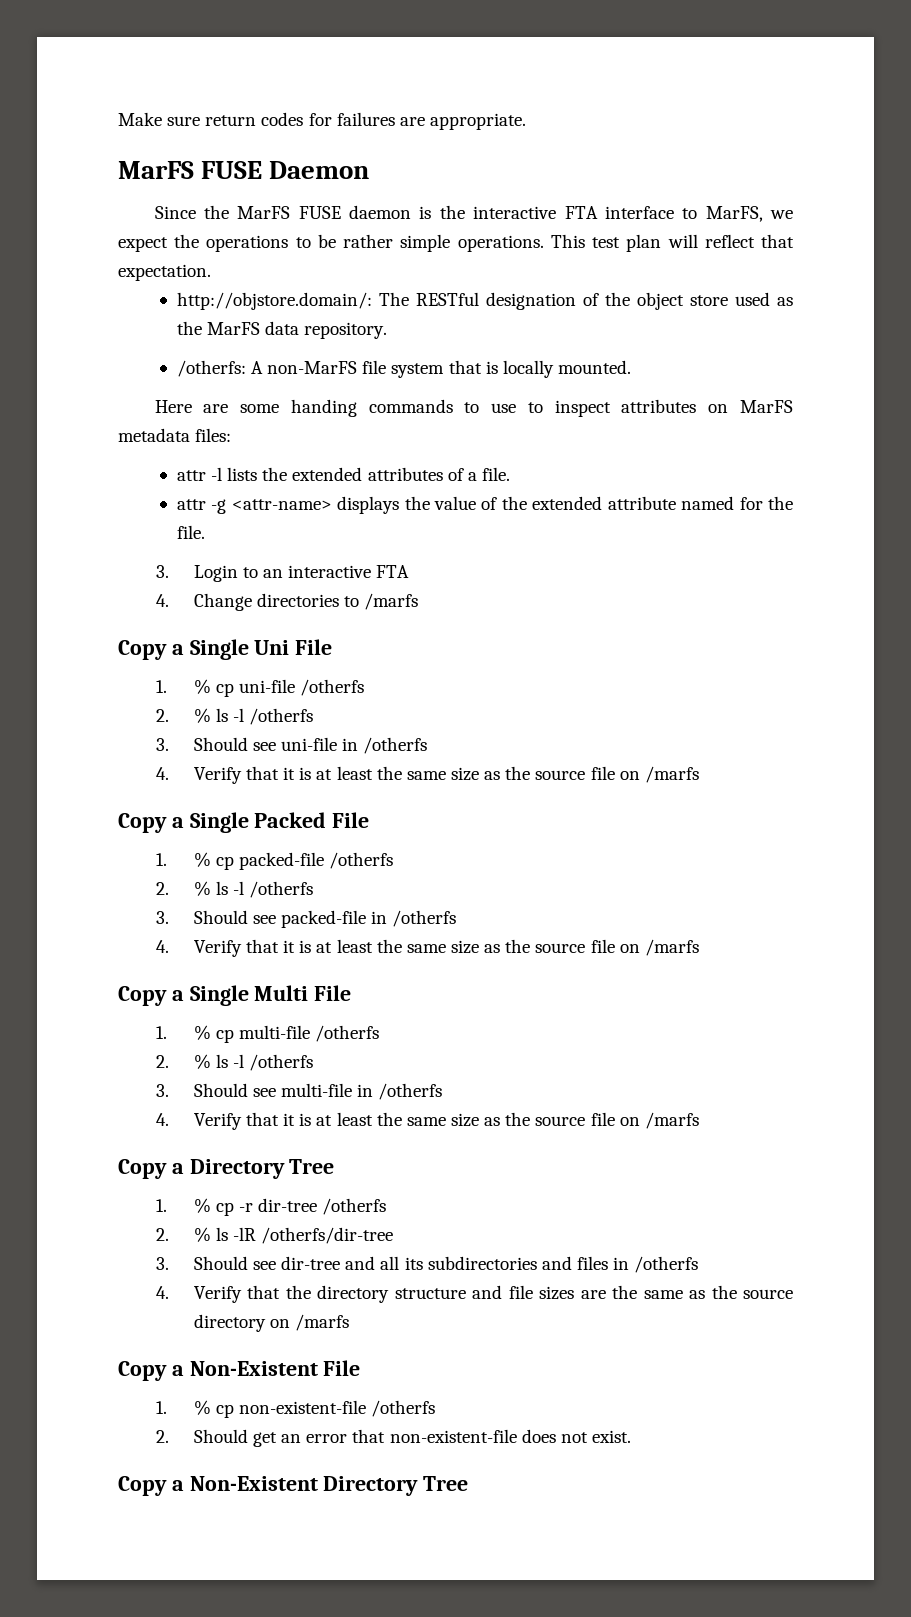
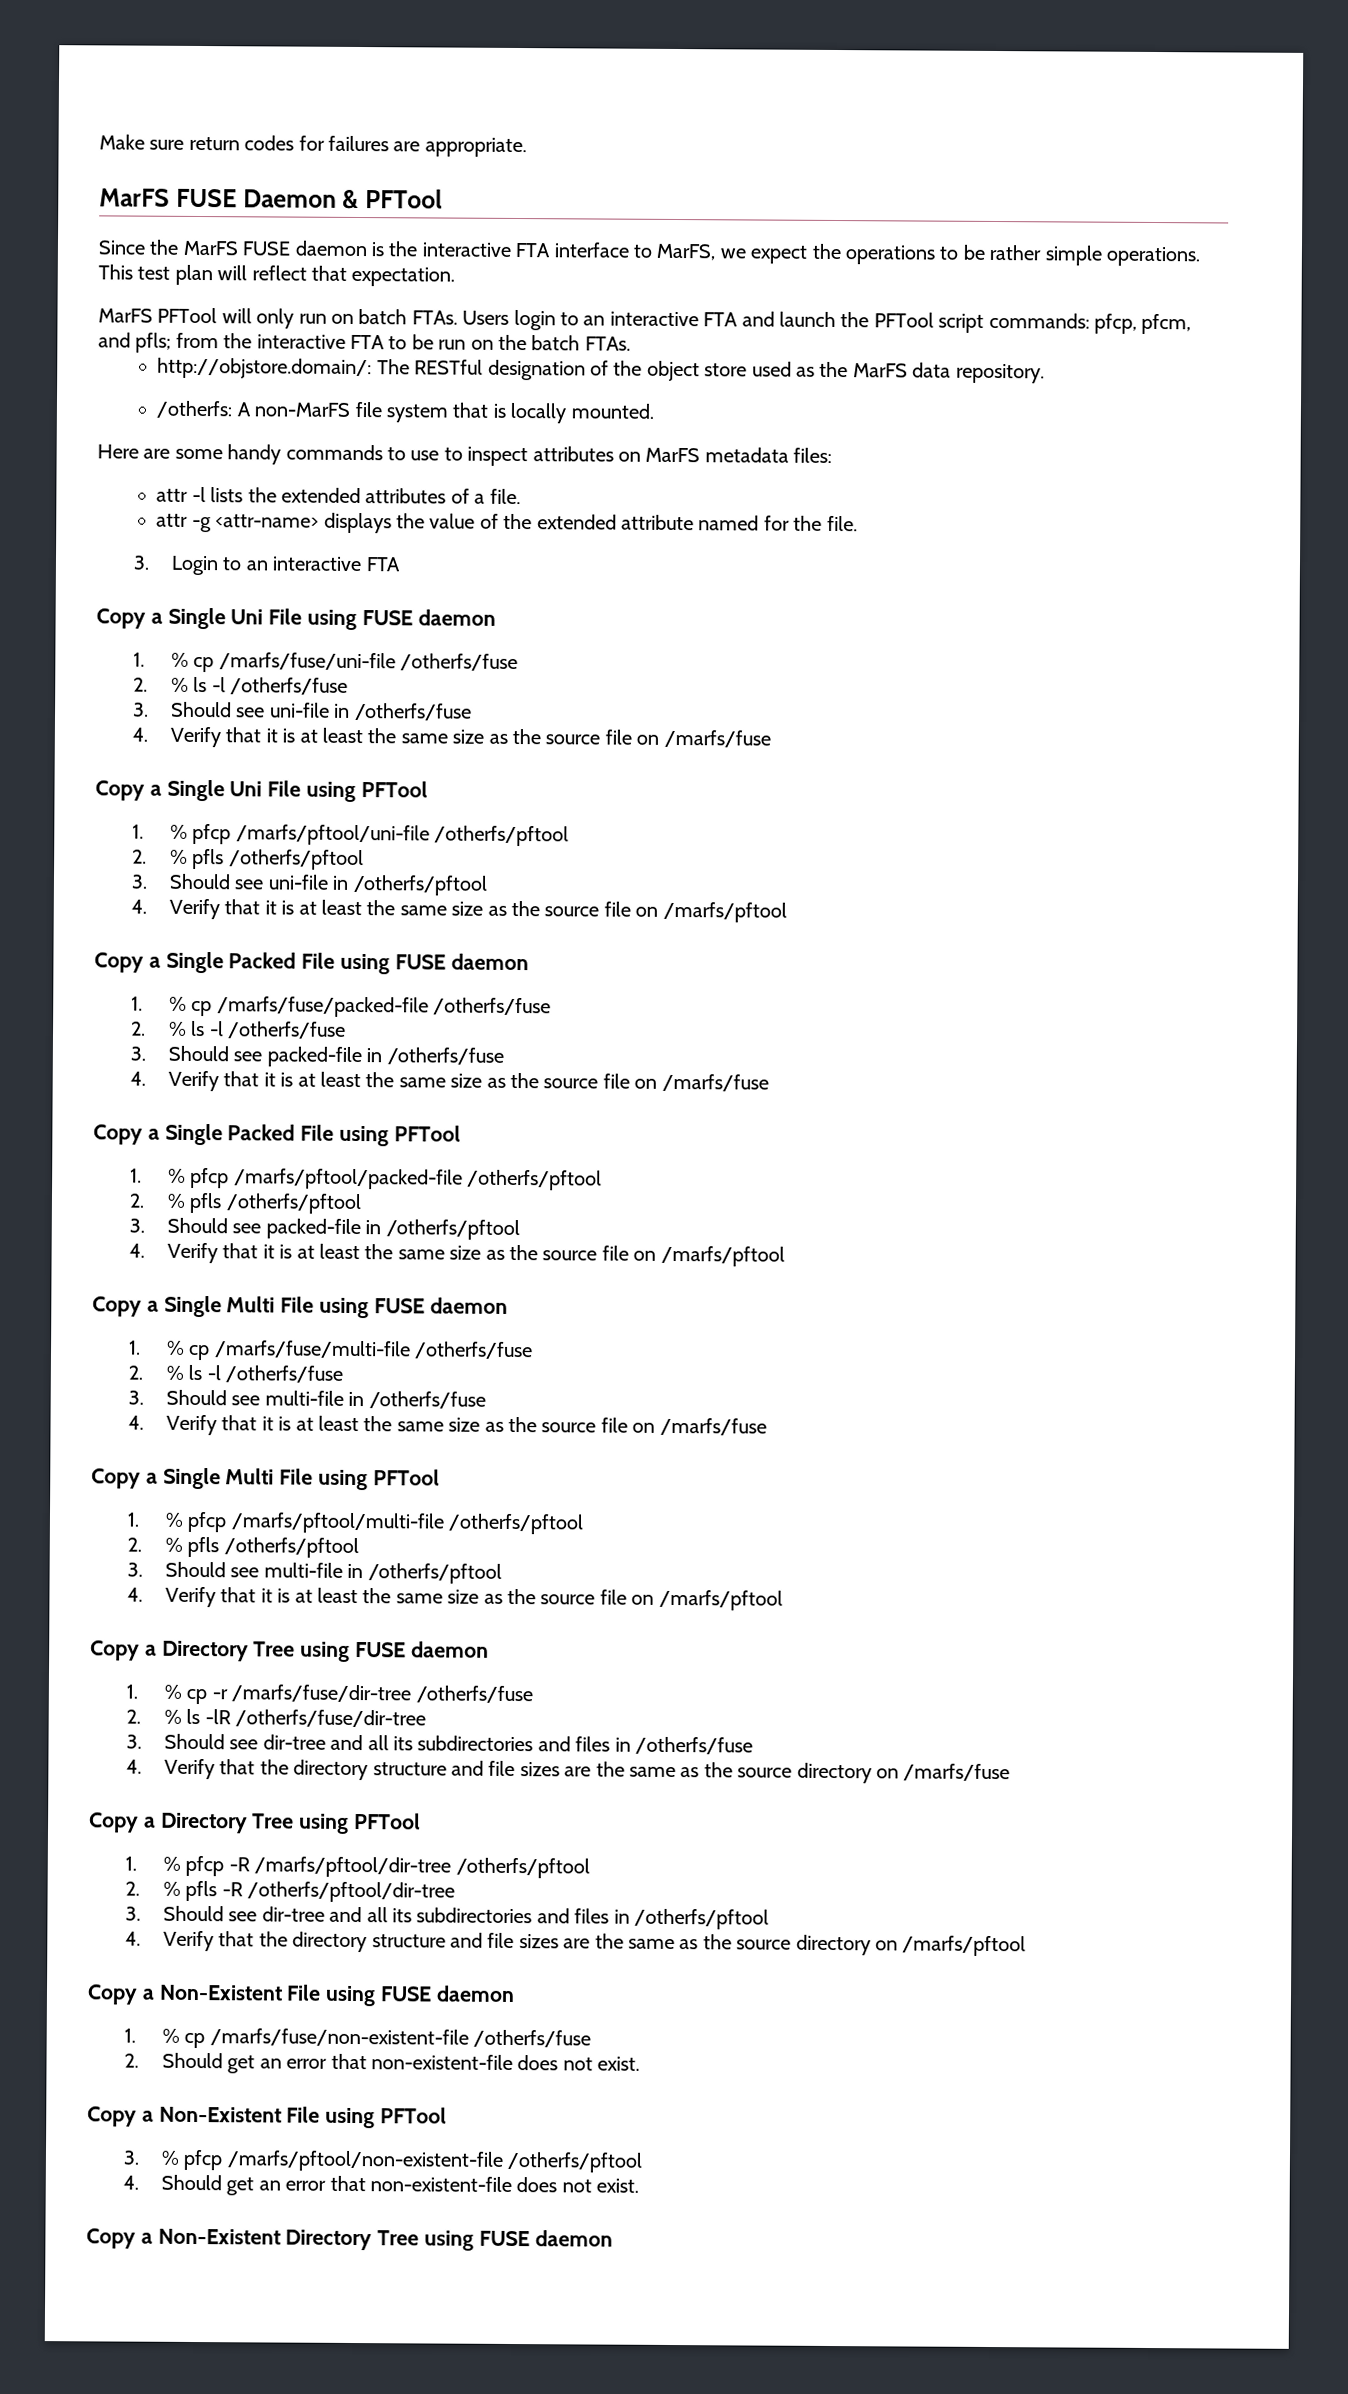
- MarFS FUSE Daemon
+ MarFS FUSE Daemon & PFTool
+ MarFS PFTool will only run on batch FTAs. Users login to an interactive FTA and launch the PFTool script commands: pfcp, pfcm, and pfls; from the interactive FTA to be run on the batch FTAs.
- Here are some handing commands to use to inspect attributes on MarFS metadata files:
+ Here are some handy commands to use to inspect attributes on MarFS metadata files:
- 4. Change directories to /marfs
- Copy a Single Uni File
- 1. % cp uni-file /otherfs
- 2. % ls -l /otherfs
- 3. Should see uni-file in /otherfs
- 4. Verify that it is at least the same size as the source file on /marfs
- Copy a Single Packed File
- 1. % cp packed-file /otherfs
- 2. % ls -l /otherfs
- 3. Should see packed-file in /otherfs
- 4. Verify that it is at least the same size as the source file on /marfs
- Copy a Single Multi File
- 1. % cp multi-file /otherfs
- 2. % ls -l /otherfs
- 3. Should see multi-file in /otherfs
- 4. Verify that it is at least the same size as the source file on /marfs
- Copy a Directory Tree
+ Copy a Single Uni File using FUSE daemon
+ 1. % cp /marfs/fuse/uni-file /otherfs/fuse
+ 2. % ls -l /otherfs/fuse
+ 3. Should see uni-file in /otherfs/fuse
+ 4. Verify that it is at least the same size as the source file on /marfs/fuse
+ Copy a Single Uni File using PFTool
+ 1. % pfcp /marfs/pftool/uni-file /otherfs/pftool
+ 2. % pfls /otherfs/pftool
+ 3. Should see uni-file in /otherfs/pftool
+ 4. Verify that it is at least the same size as the source file on /marfs/pftool
+ Copy a Single Packed File using FUSE daemon
+ 1. % cp /marfs/fuse/packed-file /otherfs/fuse
+ 2. % ls -l /otherfs/fuse
+ 3. Should see packed-file in /otherfs/fuse
+ 4. Verify that it is at least the same size as the source file on /marfs/fuse
+ Copy a Single Packed File using PFTool
+ 1. % pfcp /marfs/pftool/packed-file /otherfs/pftool
+ 2. % pfls /otherfs/pftool
+ 3. Should see packed-file in /otherfs/pftool
+ 4. Verify that it is at least the same size as the source file on /marfs/pftool
+ Copy a Single Multi File using FUSE daemon
+ 1. % cp /marfs/fuse/multi-file /otherfs/fuse
+ 2. % ls -l /otherfs/fuse
+ 3. Should see multi-file in /otherfs/fuse
+ 4. Verify that it is at least the same size as the source file on /marfs/fuse
+ Copy a Single Multi File using PFTool
+ 1. % pfcp /marfs/pftool/multi-file /otherfs/pftool
+ 2. % pfls /otherfs/pftool
+ 3. Should see multi-file in /otherfs/pftool
+ 4. Verify that it is at least the same size as the source file on /marfs/pftool
+ Copy a Directory Tree using FUSE daemon
- 1. % cp -r dir-tree /otherfs
+ 1. % cp -r /marfs/fuse/dir-tree /otherfs/fuse
- 2. % ls -lR /otherfs/dir-tree
+ 2. % ls -lR /otherfs/fuse/dir-tree
- 3. Should see dir-tree and all its subdirectories and files in /otherfs
+ 3. Should see dir-tree and all its subdirectories and files in /otherfs/fuse
- 4. Verify that the directory structure and file sizes are the same as the source directory on /marfs
- Copy a Non-Existent File
- 1. % cp non-existent-file /otherfs
+ 4. Verify that the directory structure and file sizes are the same as the source directory on /marfs/fuse
+ Copy a Directory Tree using PFTool
+ 1. % pfcp -R /marfs/pftool/dir-tree /otherfs/pftool
+ 2. % pfls -R /otherfs/pftool/dir-tree
+ 3. Should see dir-tree and all its subdirectories and files in /otherfs/pftool
+ 4. Verify that the directory structure and file sizes are the same as the source directory on /marfs/pftool
+ Copy a Non-Existent File using FUSE daemon
+ 1. % cp /marfs/fuse/non-existent-file /otherfs/fuse
  2. Should get an error that non-existent-file does not exist.
+ Copy a Non-Existent File using PFTool
+ 3. % pfcp /marfs/pftool/non-existent-file /otherfs/pftool
+ 4. Should get an error that non-existent-file does not exist.
- Copy a Non-Existent Directory Tree
+ Copy a Non-Existent Directory Tree using FUSE daemon

